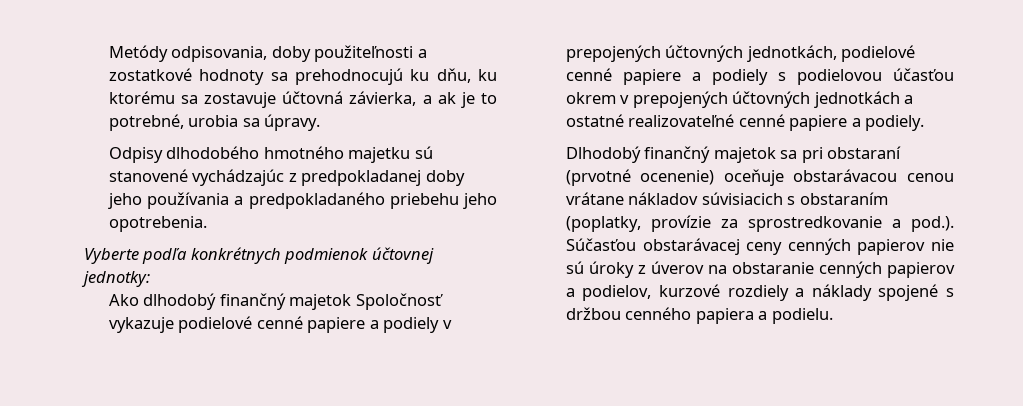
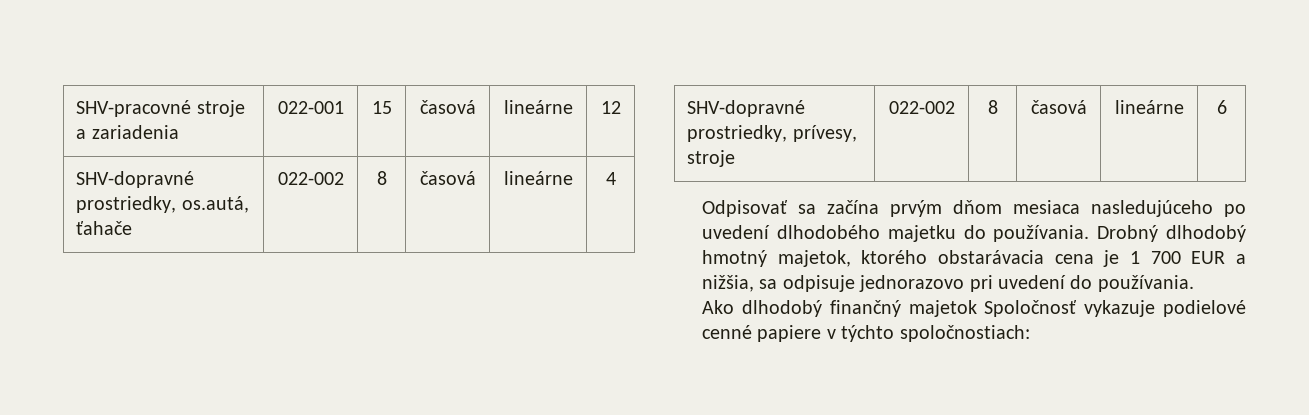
- Metódy odpisovania, doby použiteľnosti a zostatkové hodnoty sa prehodnocujú ku dňu, ku ktorému sa zostavuje účtovná závierka, a ak je to potrebné, urobia sa úpravy.
- Odpisy dlhodobého hmotného majetku sú stanovené vychádzajúc z predpokladanej doby jeho používania a predpokladaného priebehu jeho opotrebenia.
- Vyberte podľa konkrétnych podmienok účtovnej jednotky:
+ SHV-pracovné stroje a zariadenia | 022-001 | 15 | časová | lineárne | 12
+ SHV-dopravné prostriedky, os.autá, ťahače | 022-002 | 8 | časová | lineárne | 4
+ SHV-dopravné prostriedky, prívesy, stroje | 022-002 | 8 | časová | lineárne | 6
+ Odpisovať sa začína prvým dňom mesiaca nasledujúceho po uvedení dlhodobého majetku do používania. Drobný dlhodobý hmotný majetok, ktorého obstarávacia cena je 1 700 EUR a nižšia, sa odpisuje jednorazovo pri uvedení do používania.
- Ako dlhodobý finančný majetok Spoločnosť vykazuje podielové cenné papiere a podiely v prepojených účtovných jednotkách, podielové cenné papiere a podiely s podielovou účasťou okrem v prepojených účtovných jednotkách a ostatné realizovateľné cenné papiere a podiely.
- Dlhodobý finančný majetok sa pri obstaraní (prvotné ocenenie) oceňuje obstarávacou cenou vrátane nákladov súvisiacich s obstaraním (poplatky, provízie za sprostredkovanie a pod.). Súčasťou obstarávacej ceny cenných papierov nie sú úroky z úverov na obstaranie cenných papierov a podielov, kurzové rozdiely a náklady spojené s držbou cenného papiera a podielu.
+ Ako dlhodobý finančný majetok Spoločnosť vykazuje podielové cenné papiere v týchto spoločnostiach:

